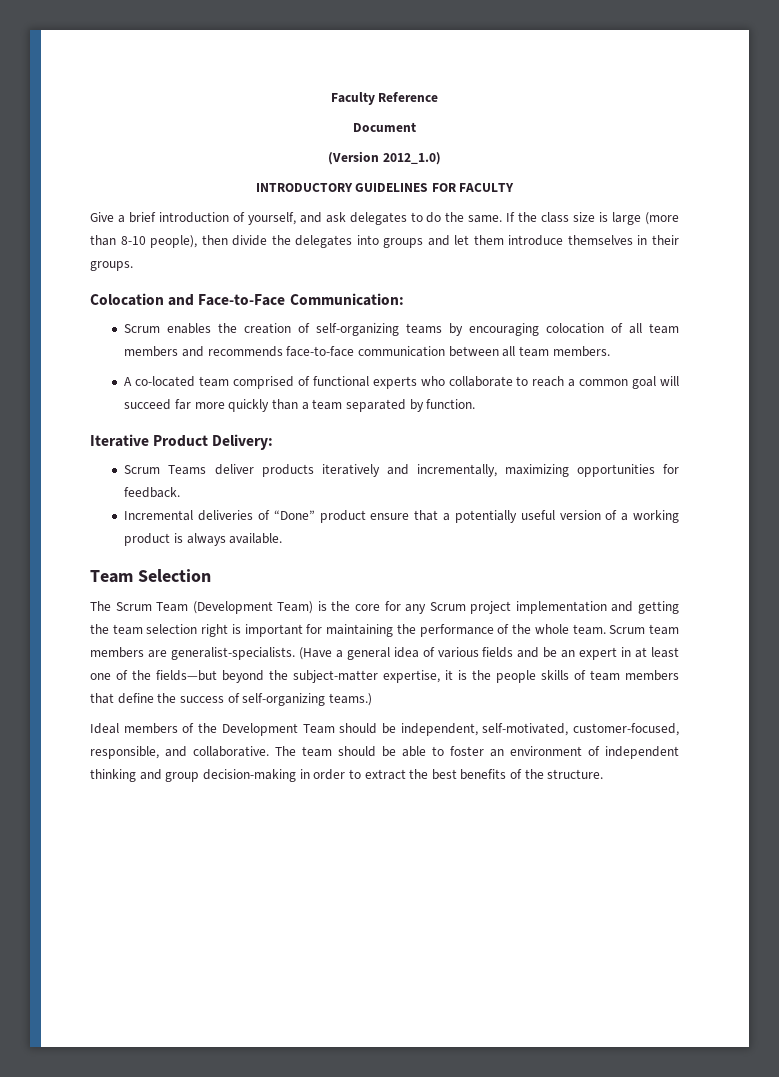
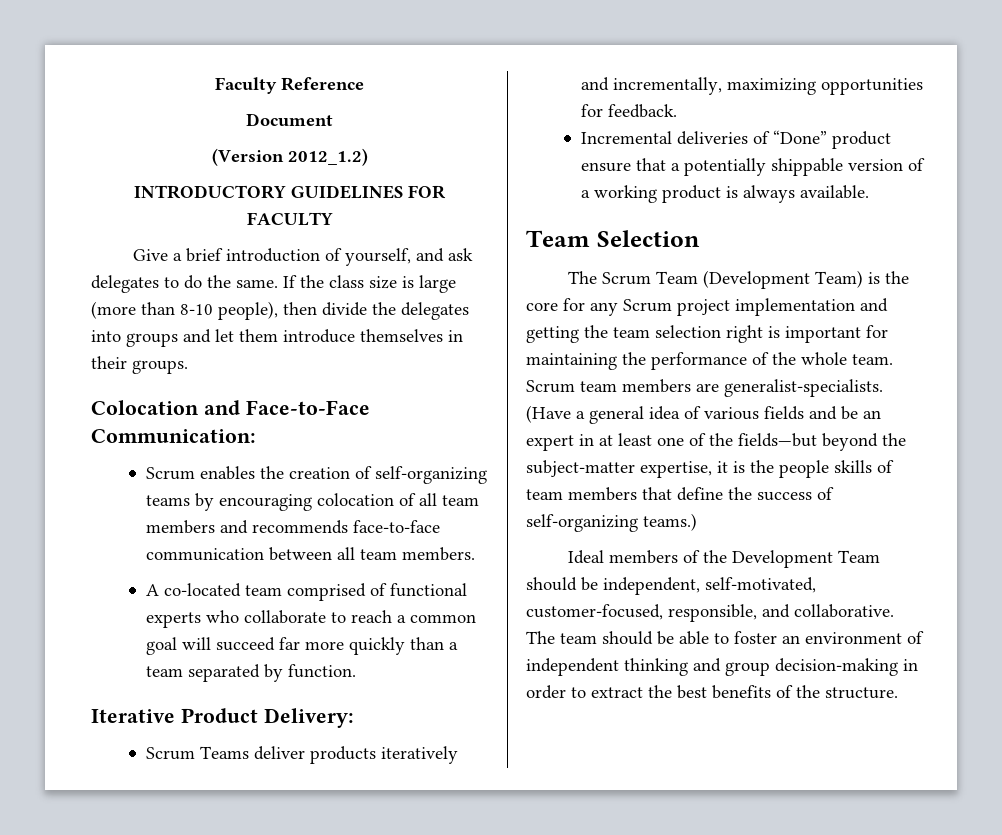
- (Version 2012_1.0)
+ (Version 2012_1.2)
- Incremental deliveries of “Done” product ensure that a potentially useful version of a working product is always available.
+ Incremental deliveries of “Done” product ensure that a potentially shippable version of a working product is always available.

